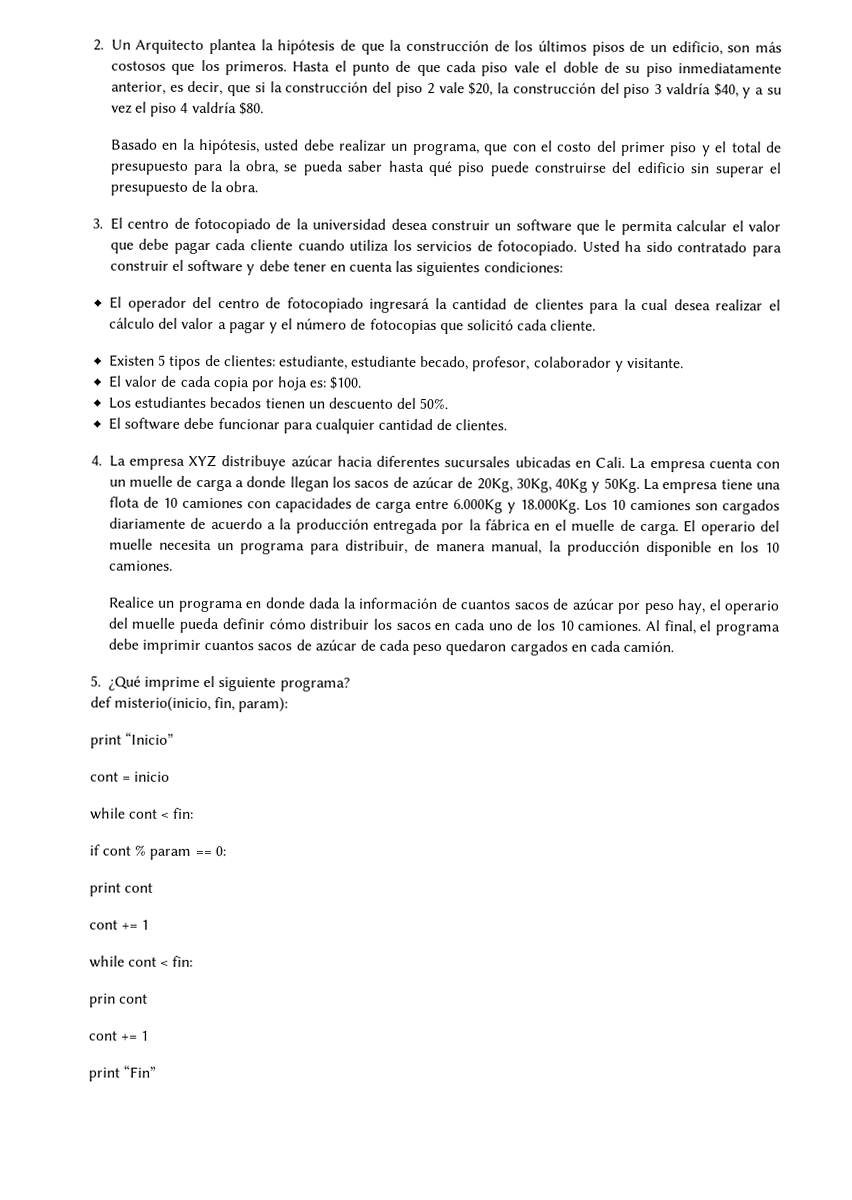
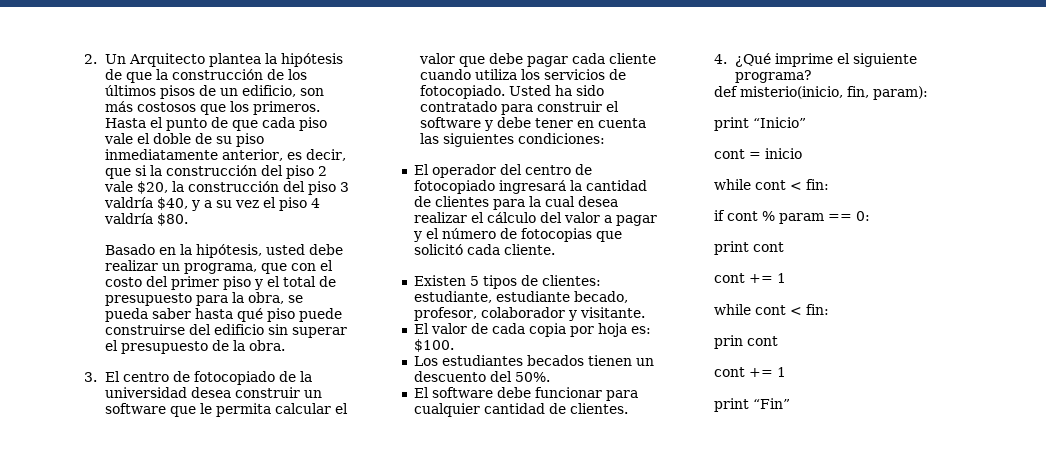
- 4. La empresa XYZ distribuye azúcar hacia diferentes sucursales ubicadas en Cali. La empresa cuenta con un muelle de carga a donde llegan los sacos de azúcar de 20Kg, 30Kg, 40Kg y 50Kg. La empresa tiene una flota de 10 camiones con capacidades de carga entre 6.000Kg y 18.000Kg. Los 10 camiones son cargados diariamente de acuerdo a la producción entregada por la fábrica en el muelle de carga. El operario del muelle necesita un programa para distribuir, de manera manual, la producción disponible en los 10 camiones.
- Realice un programa en donde dada la información de cuantos sacos de azúcar por peso hay, el operario del muelle pueda definir cómo distribuir los sacos en cada uno de los 10 camiones. Al final, el programa debe imprimir cuantos sacos de azúcar de cada peso quedaron cargados en cada camión.
- 5. ¿Qué imprime el siguiente programa?
+ 4. ¿Qué imprime el siguiente programa?

